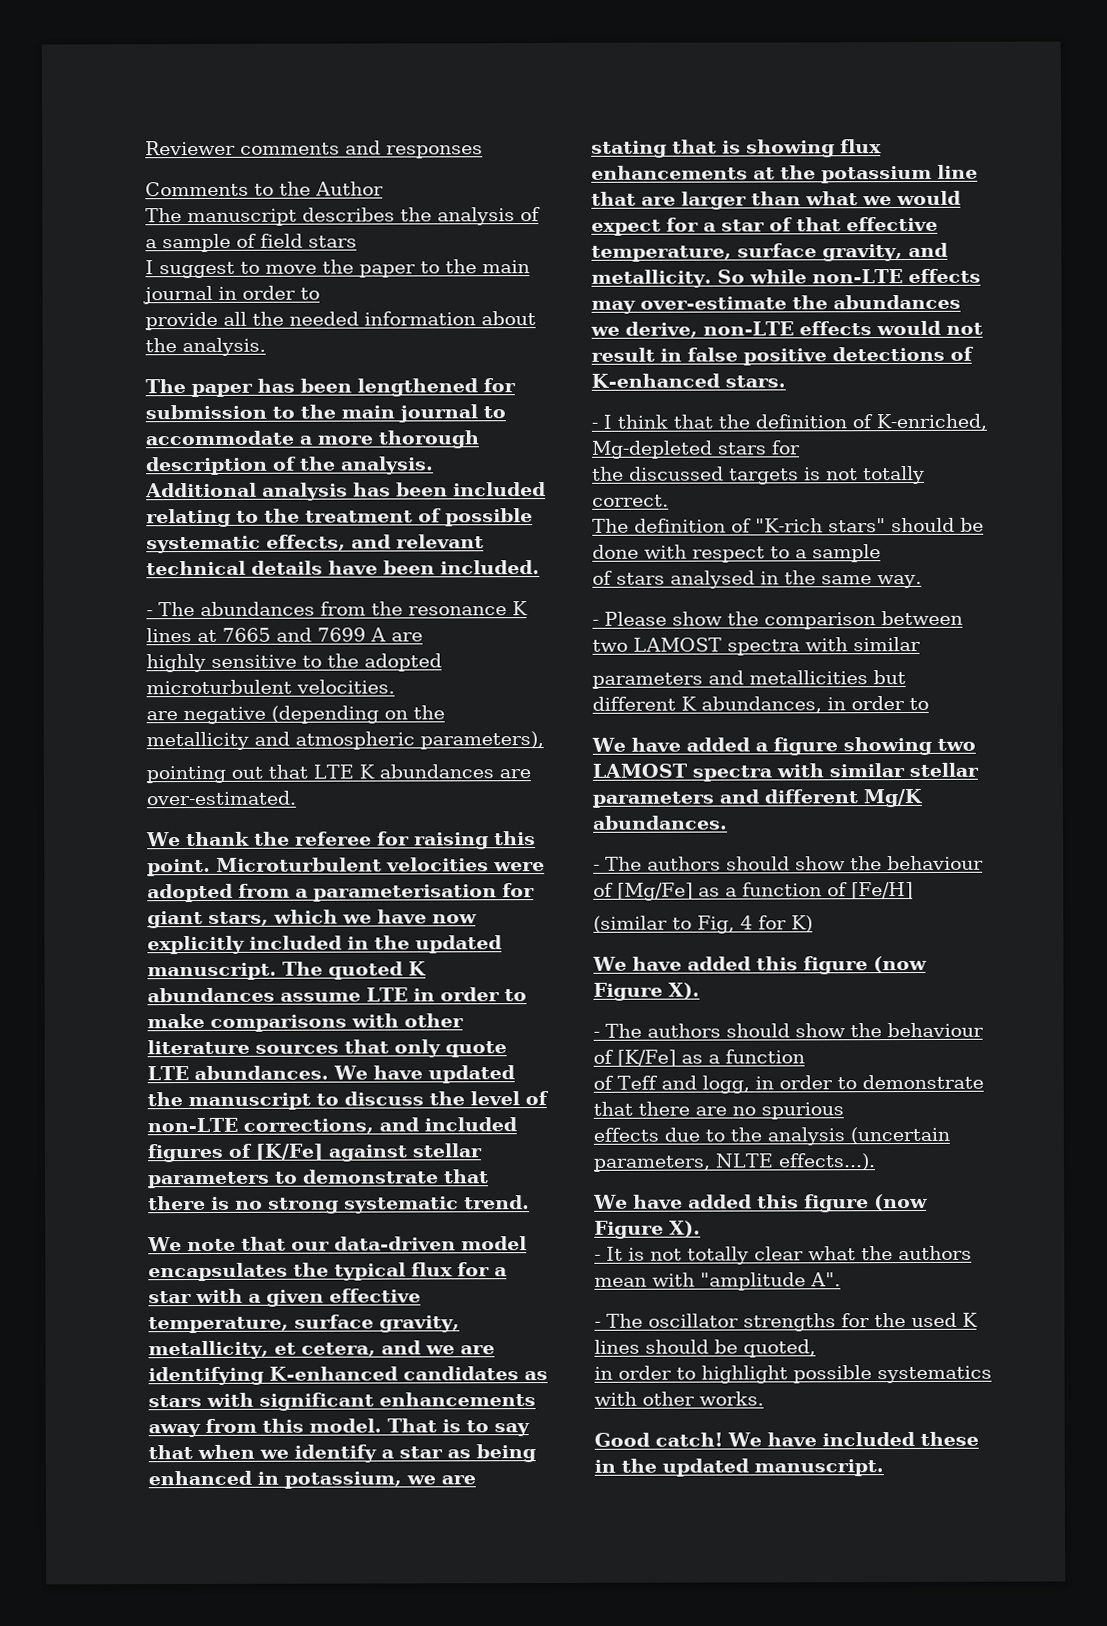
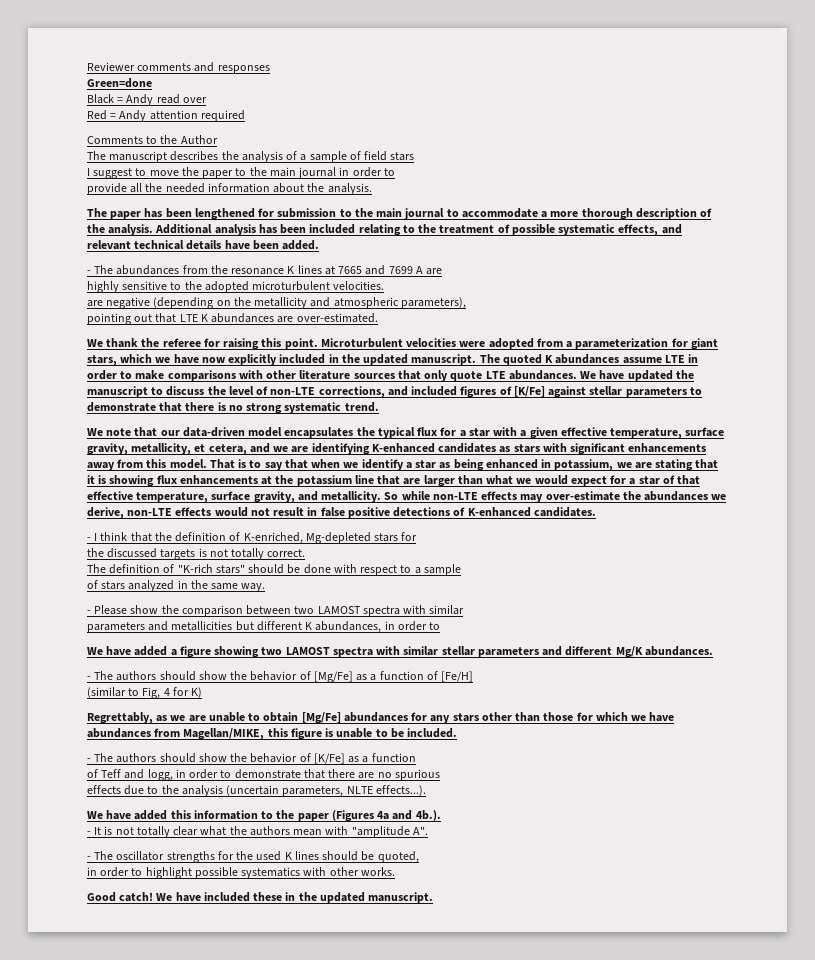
+ Green=done
+ Black = Andy read over
+ Red = Andy attention required
- Additional analysis has been included relating to the treatment of possible systematic effects, and relevant technical details have been included.
+ Additional analysis has been included relating to the treatment of possible systematic effects, and relevant technical details have been added.
- Microturbulent velocities were adopted from a parameterisation for giant stars, which we have now explicitly included in the updated manuscript.
+ Microturbulent velocities were adopted from a parameterization for giant stars, which we have now explicitly included in the updated manuscript.
- That is to say that when we identify a star as being enhanced in potassium, we are stating that is showing flux enhancements at the potassium line that are larger than what we would expect for a star of that effective temperature, surface gravity, and metallicity.
+ That is to say that when we identify a star as being enhanced in potassium, we are stating that it is showing flux enhancements at the potassium line that are larger than what we would expect for a star of that effective temperature, surface gravity, and metallicity.
- So while non-LTE effects may over-estimate the abundances we derive, non-LTE effects would not result in false positive detections of K-enhanced stars.
+ So while non-LTE effects may over-estimate the abundances we derive, non-LTE effects would not result in false positive detections of K-enhanced candidates.
- of stars analysed in the same way.
+ of stars analyzed in the same way.
- - The authors should show the behaviour of [Mg/Fe] as a function of [Fe/H]
+ - The authors should show the behavior of [Mg/Fe] as a function of [Fe/H]
  (similar to Fig, 4 for K)
- We have added this figure (now Figure X).
- - The authors should show the behaviour of [K/Fe] as a function
+ Regrettably, as we are unable to obtain [Mg/Fe] abundances for any stars other than those for which we have abundances from Magellan/MIKE, this figure is unable to be included.
+ - The authors should show the behavior of [K/Fe] as a function
  effects due to the analysis (uncertain parameters, NLTE effects...).
- We have added this figure (now Figure X).
+ We have added this information to the paper (Figures 4a and 4b.).

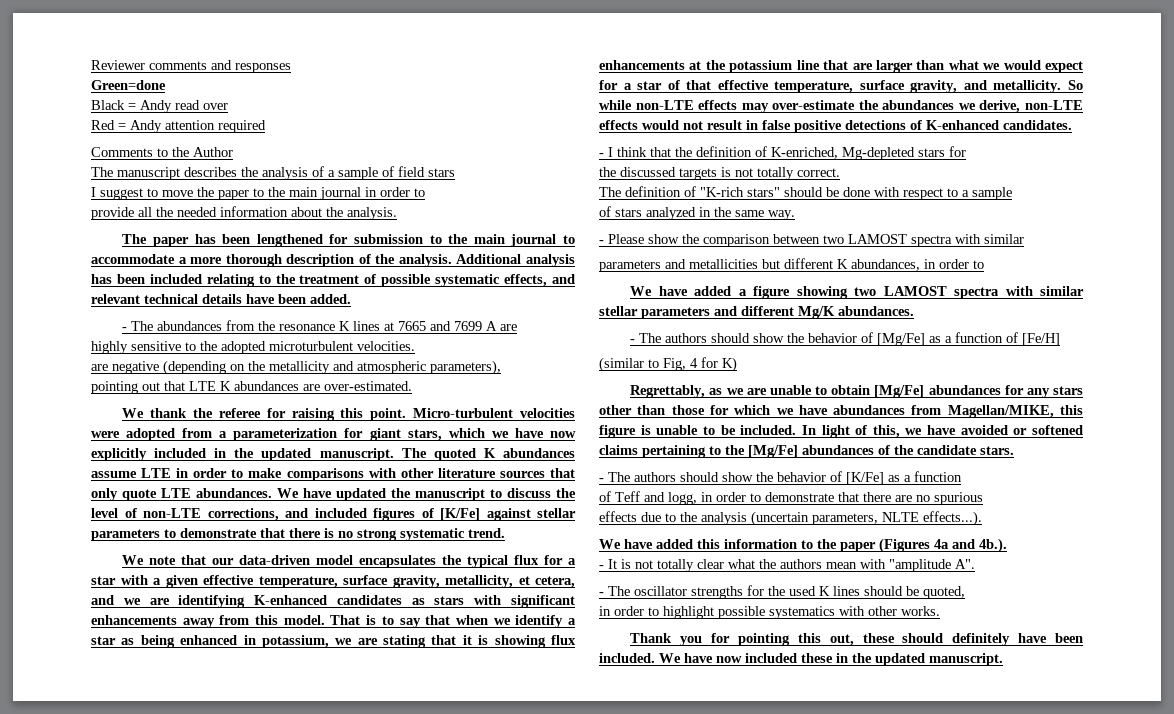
- Microturbulent velocities were adopted from a parameterization for giant stars, which we have now explicitly included in the updated manuscript.
+ Micro-turbulent velocities were adopted from a parameterization for giant stars, which we have now explicitly included in the updated manuscript.
+ In light of this, we have avoided or softened claims pertaining to the [Mg/Fe] abundances of the candidate stars.
- Good catch! We have included these in the updated manuscript.
+ Thank you for pointing this out, these should definitely have been included. We have now included these in the updated manuscript.

